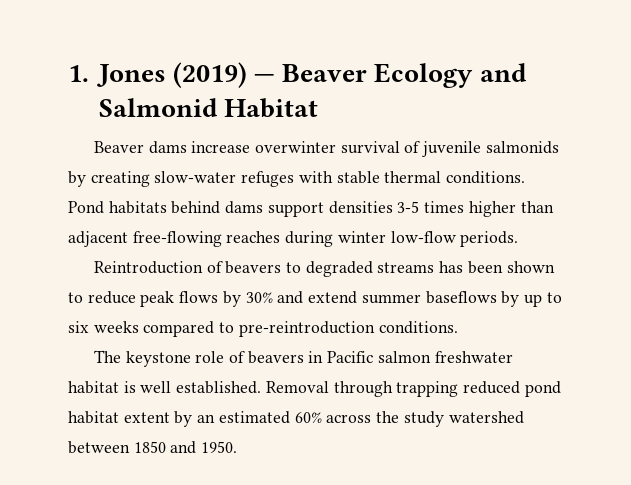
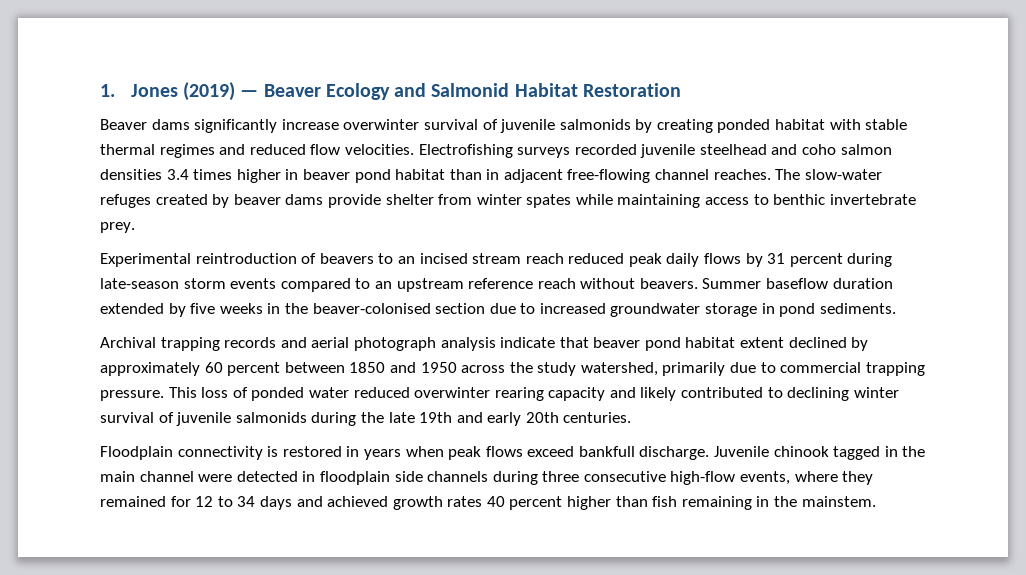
- 1. Jones (2019) — Beaver Ecology and Salmonid Habitat
+ 1. Jones (2019) — Beaver Ecology and Salmonid Habitat Restoration
- Beaver dams increase overwinter survival of juvenile salmonids by creating slow-water refuges with stable thermal conditions. Pond habitats behind dams support densities 3-5 times higher than adjacent free-flowing reaches during winter low-flow periods.
- Reintroduction of beavers to degraded streams has been shown to reduce peak flows by 30% and extend summer baseflows by up to six weeks compared to pre-reintroduction conditions.
- The keystone role of beavers in Pacific salmon freshwater habitat is well established. Removal through trapping reduced pond habitat extent by an estimated 60% across the study watershed between 1850 and 1950.
+ Beaver dams significantly increase overwinter survival of juvenile salmonids by creating ponded habitat with stable thermal regimes and reduced flow velocities. Electrofishing surveys recorded juvenile steelhead and coho salmon densities 3.4 times higher in beaver pond habitat than in adjacent free-flowing channel reaches. The slow-water refuges created by beaver dams provide shelter from winter spates while maintaining access to benthic invertebrate prey.
+ Experimental reintroduction of beavers to an incised stream reach reduced peak daily flows by 31 percent during late-season storm events compared to an upstream reference reach without beavers. Summer baseflow duration extended by five weeks in the beaver-colonised section due to increased groundwater storage in pond sediments.
+ Archival trapping records and aerial photograph analysis indicate that beaver pond habitat extent declined by approximately 60 percent between 1850 and 1950 across the study watershed, primarily due to commercial trapping pressure. This loss of ponded water reduced overwinter rearing capacity and likely contributed to declining winter survival of juvenile salmonids during the late 19th and early 20th centuries.
+ Floodplain connectivity is restored in years when peak flows exceed bankfull discharge. Juvenile chinook tagged in the main channel were detected in floodplain side channels during three consecutive high-flow events, where they remained for 12 to 34 days and achieved growth rates 40 percent higher than fish remaining in the mainstem.

